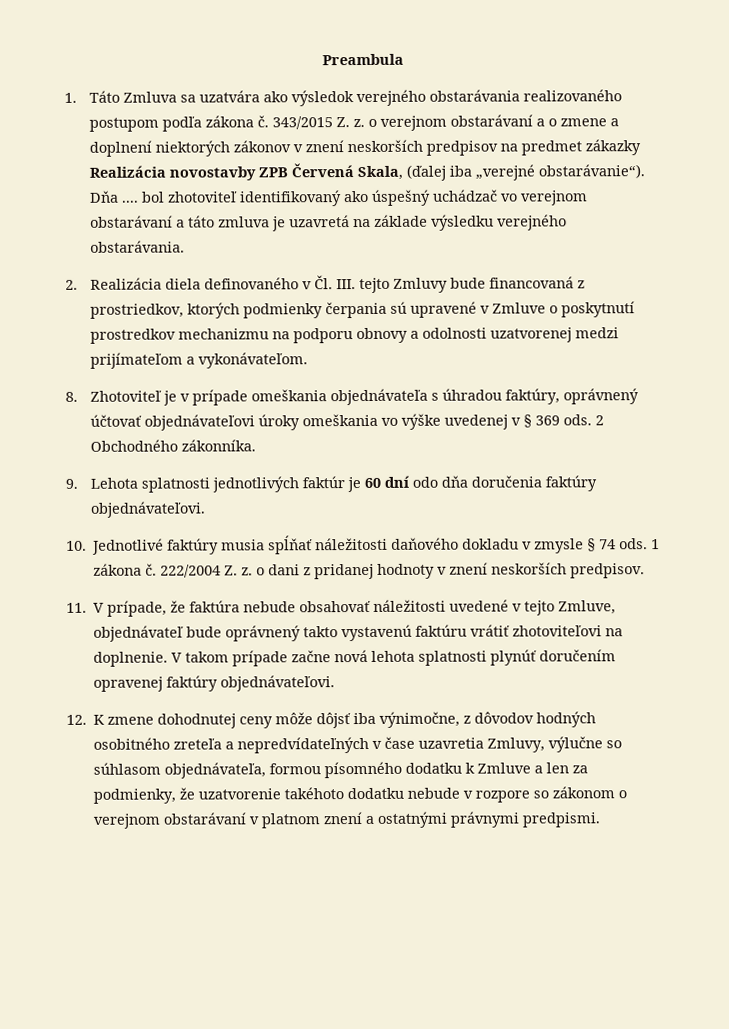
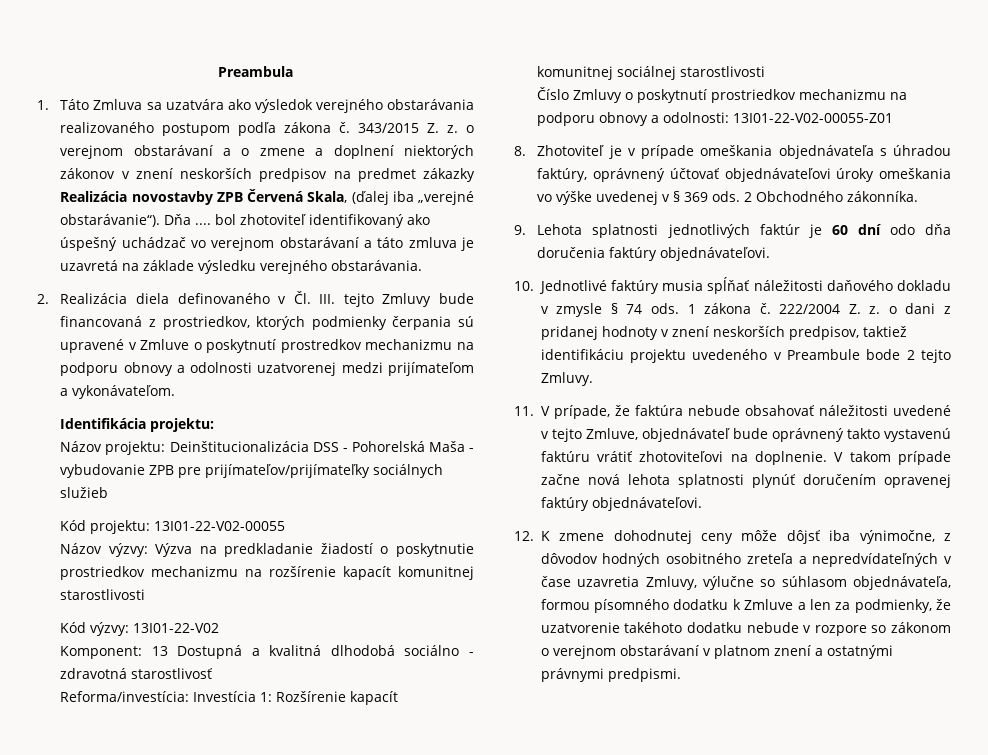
+ Identifikácia projektu:
+ Názov projektu: Deinštitucionalizácia DSS - Pohorelská Maša - vybudovanie ZPB pre prijímateľov/prijímateľky sociálnych služieb
+ Kód projektu: 13I01-22-V02-00055
+ Názov výzvy: Výzva na predkladanie žiadostí o poskytnutie prostriedkov mechanizmu na rozšírenie kapacít komunitnej starostlivosti
+ Kód výzvy: 13I01-22-V02
+ Komponent: 13 Dostupná a kvalitná dlhodobá sociálno - zdravotná starostlivosť
+ Reforma/investícia: Investícia 1: Rozšírenie kapacít komunitnej sociálnej starostlivosti
+ Číslo Zmluvy o poskytnutí prostriedkov mechanizmu na podporu obnovy a odolnosti: 13I01-22-V02-00055-Z01
- 222/2004 Z. z. o dani z pridanej hodnoty v znení neskorších predpisov.
+ 222/2004 Z. z. o dani z pridanej hodnoty v znení neskorších predpisov, taktiež identifikáciu projektu uvedeného v Preambule bode 2 tejto Zmluvy.

